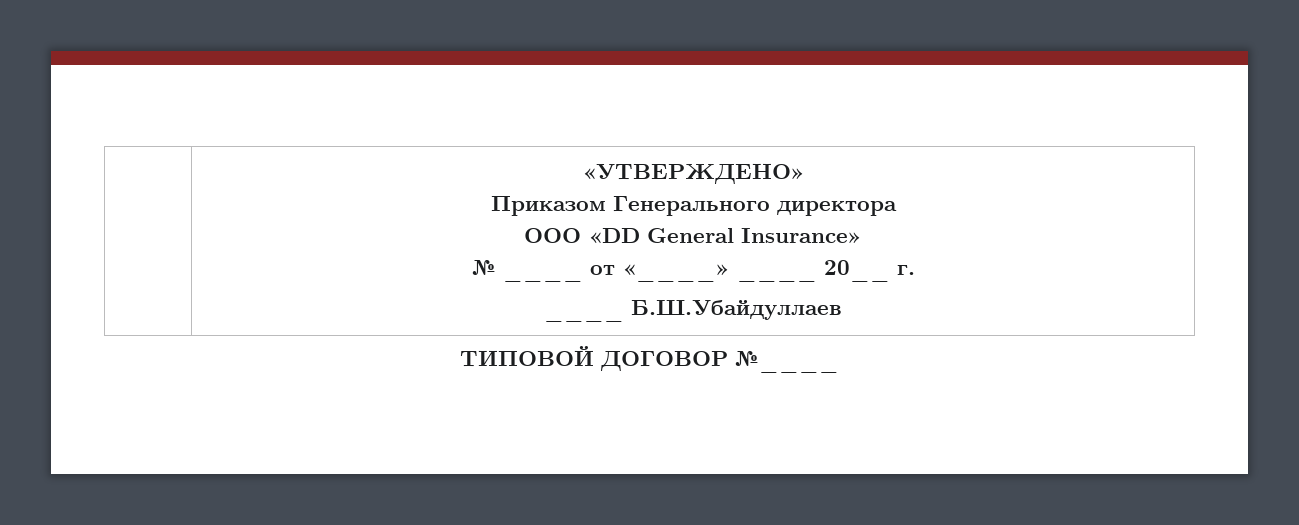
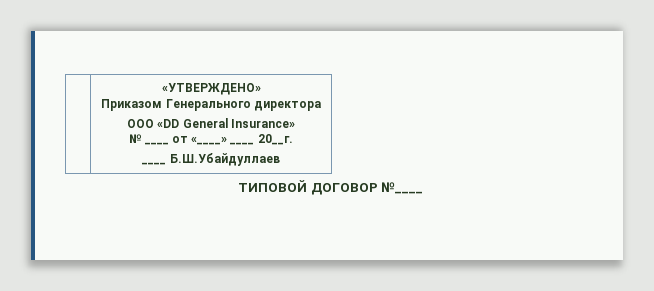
  | «УТВЕРЖДЕНО»
  Приказом Генерального директора
  ООО «DD General Insurance»
- № ____ от «____» ____ 20__ г.
+ № ____ от «____» ____ 20__г.

